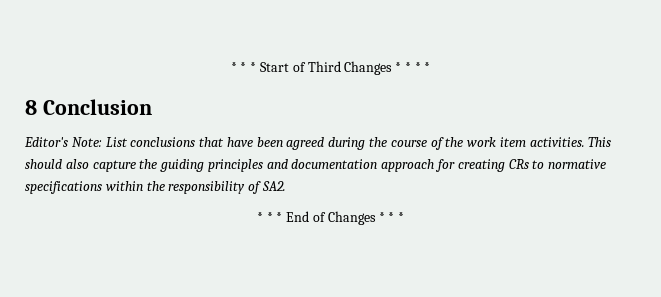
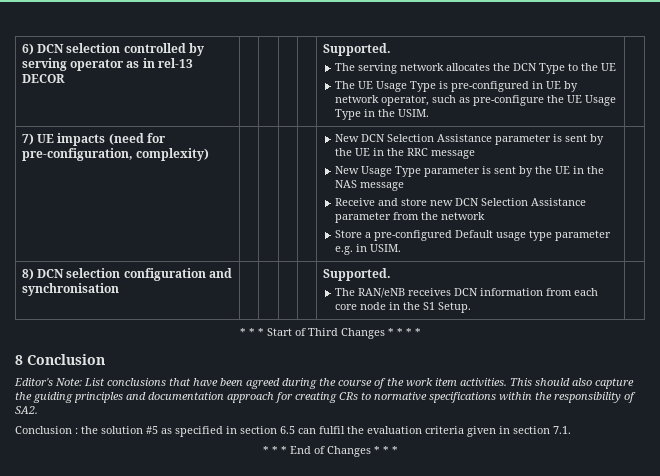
+ 6) DCN selection controlled by serving operator as in rel-13 DECOR | | | | | Supported.
+ The serving network allocates the DCN Type to the UE
+ The UE Usage Type is pre-configured in UE by network operator, such as pre-configure the UE Usage Type in the USIM. |
+ 7) UE impacts (need for pre-configuration, complexity) | | | | | New DCN Selection Assistance parameter is sent by the UE in the RRC message
+ New Usage Type parameter is sent by the UE in the NAS message
+ Receive and store new DCN Selection Assistance parameter from the network
+ Store a pre-configured Default usage type parameter e.g. in USIM. |
+ 8) DCN selection configuration and synchronisation | | | | | Supported.
+ The RAN/eNB receives DCN information from each core node in the S1 Setup. |
+ Conclusion : the solution #5 as specified in section 6.5 can fulfil the evaluation criteria given in section 7.1.

